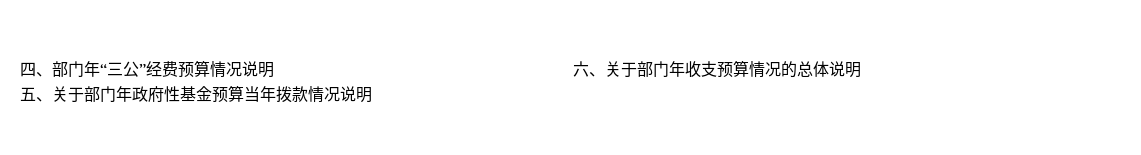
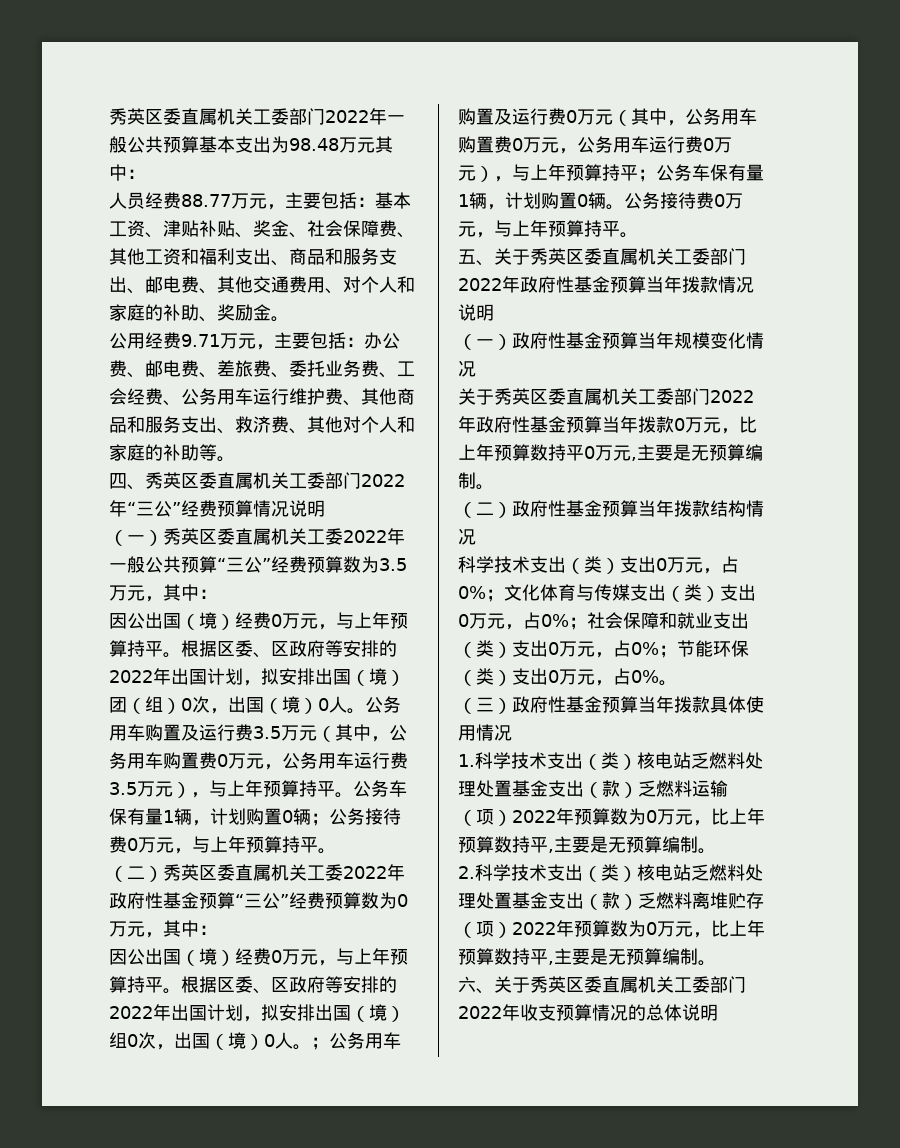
- 四、部门年“三公”经费预算情况说明
+ 秀英区委直属机关工委部门2022年一般公共预算基本支出为98.48万元其中：
+ 人员经费88.77万元，主要包括：基本工资、津贴补贴、奖金、社会保障费、其他工资和福利支出、商品和服务支出、邮电费、其他交通费用、对个人和家庭的补助、奖励金。
+ 公用经费9.71万元，主要包括：办公费、邮电费、差旅费、委托业务费、工会经费、公务用车运行维护费、其他商品和服务支出、救济费、其他对个人和家庭的补助等。
+ 四、秀英区委直属机关工委部门2022年“三公”经费预算情况说明
- 五、关于部门年政府性基金预算当年拨款情况说明
+ （一）秀英区委直属机关工委2022年一般公共预算“三公”经费预算数为3.5万元，其中：
+ 因公出国（境）经费0万元，与上年预算持平。根据区委、区政府等安排的2022年出国计划，拟安排出国（境）团（组）0次，出国（境）0人。公务用车购置及运行费3.5万元（其中，公务用车购置费0万元，公务用车运行费3.5万元），与上年预算持平。公务车保有量1辆，计划购置0辆；公务接待费0万元，与上年预算持平。
+ （二）秀英区委直属机关工委2022年政府性基金预算“三公”经费预算数为0万元，其中：
+ 因公出国（境）经费0万元，与上年预算持平。根据区委、区政府等安排的2022年出国计划，拟安排出国（境）组0次，出国（境）0人。；公务用车购置及运行费0万元（其中，公务用车购置费0万元，公务用车运行费0万元），与上年预算持平；公务车保有量1辆，计划购置0辆。公务接待费0万元，与上年预算持平。
+ 五、关于秀英区委直属机关工委部门2022年政府性基金预算当年拨款情况说明
- 六、关于部门年收支预算情况的总体说明
+ （一）政府性基金预算当年规模变化情况
+ 关于秀英区委直属机关工委部门2022年政府性基金预算当年拨款0万元，比上年预算数持平0万元,主要是无预算编制。
+ （二）政府性基金预算当年拨款结构情况
+ 科学技术支出（类）支出0万元，占0%；文化体育与传媒支出（类）支出0万元，占0%；社会保障和就业支出（类）支出0万元，占0%；节能环保（类）支出0万元，占0%。
+ （三）政府性基金预算当年拨款具体使用情况
+ 1.科学技术支出（类）核电站乏燃料处理处置基金支出（款）乏燃料运输（项）2022年预算数为0万元，比上年预算数持平,主要是无预算编制。
+ 2.科学技术支出（类）核电站乏燃料处理处置基金支出（款）乏燃料离堆贮存（项）2022年预算数为0万元，比上年预算数持平,主要是无预算编制。
+ 六、关于秀英区委直属机关工委部门2022年收支预算情况的总体说明

